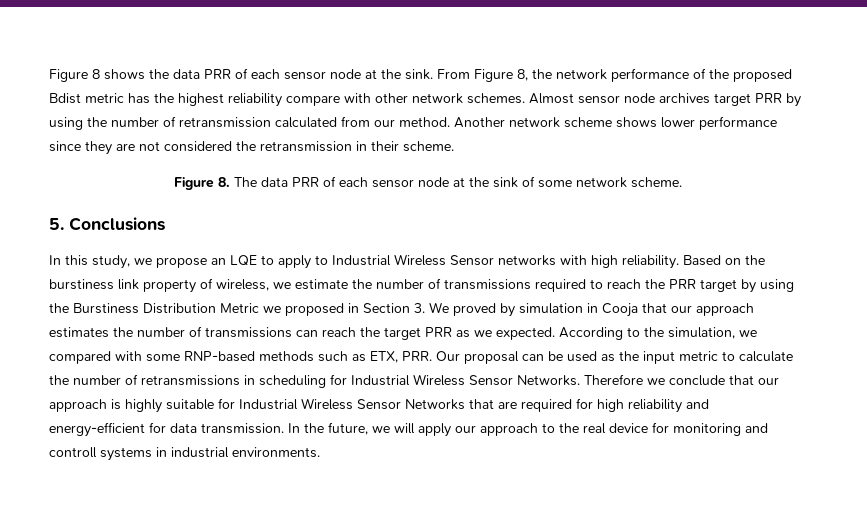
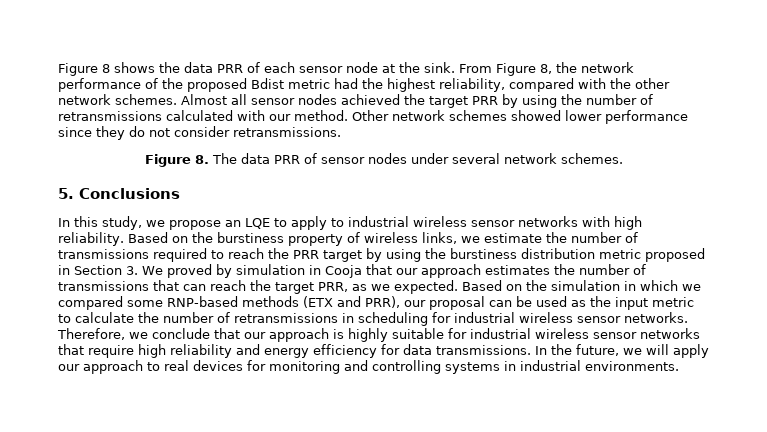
- From Figure 8, the network performance of the proposed Bdist metric has the highest reliability compare with other network schemes. Almost sensor node archives target PRR by using the number of retransmission calculated from our method. Another network scheme shows lower performance since they are not considered the retransmission in their scheme.
+ From Figure 8, the network performance of the proposed Bdist metric had the highest reliability, compared with the other network schemes. Almost all sensor nodes achieved the target PRR by using the number of retransmissions calculated with our method. Other network schemes showed lower performance since they do not consider retransmissions.
- Figure 8. The data PRR of each sensor node at the sink of some network scheme.
+ Figure 8. The data PRR of sensor nodes under several network schemes.
- In this study, we propose an LQE to apply to Industrial Wireless Sensor networks with high reliability.
+ In this study, we propose an LQE to apply to industrial wireless sensor networks with high reliability.
- Based on the burstiness link property of wireless, we estimate the number of transmissions required to reach the PRR target by using the Burstiness Distribution Metric we proposed in Section 3. We proved by simulation in Cooja that our approach estimates the number of transmissions can reach the target PRR as we expected.
+ Based on the burstiness property of wireless links, we estimate the number of transmissions required to reach the PRR target by using the burstiness distribution metric proposed in Section 3. We proved by simulation in Cooja that our approach estimates the number of transmissions that can reach the target PRR, as we expected.
- According to the simulation, we compared with some RNP-based methods such as ETX, PRR. Our proposal can be used as the input metric to calculate the number of retransmissions in scheduling for Industrial Wireless Sensor Networks. Therefore we conclude that our approach is highly suitable for Industrial Wireless Sensor Networks that are required for high reliability and energy-efficient for data transmission.
+ Based on the simulation in which we compared some RNP-based methods (ETX and PRR), our proposal can be used as the input metric to calculate the number of retransmissions in scheduling for industrial wireless sensor networks. Therefore, we conclude that our approach is highly suitable for industrial wireless sensor networks that require high reliability and energy efficiency for data transmissions.
- In the future, we will apply our approach to the real device for monitoring and controll systems in industrial environments.
+ In the future, we will apply our approach to real devices for monitoring and controlling systems in industrial environments.

